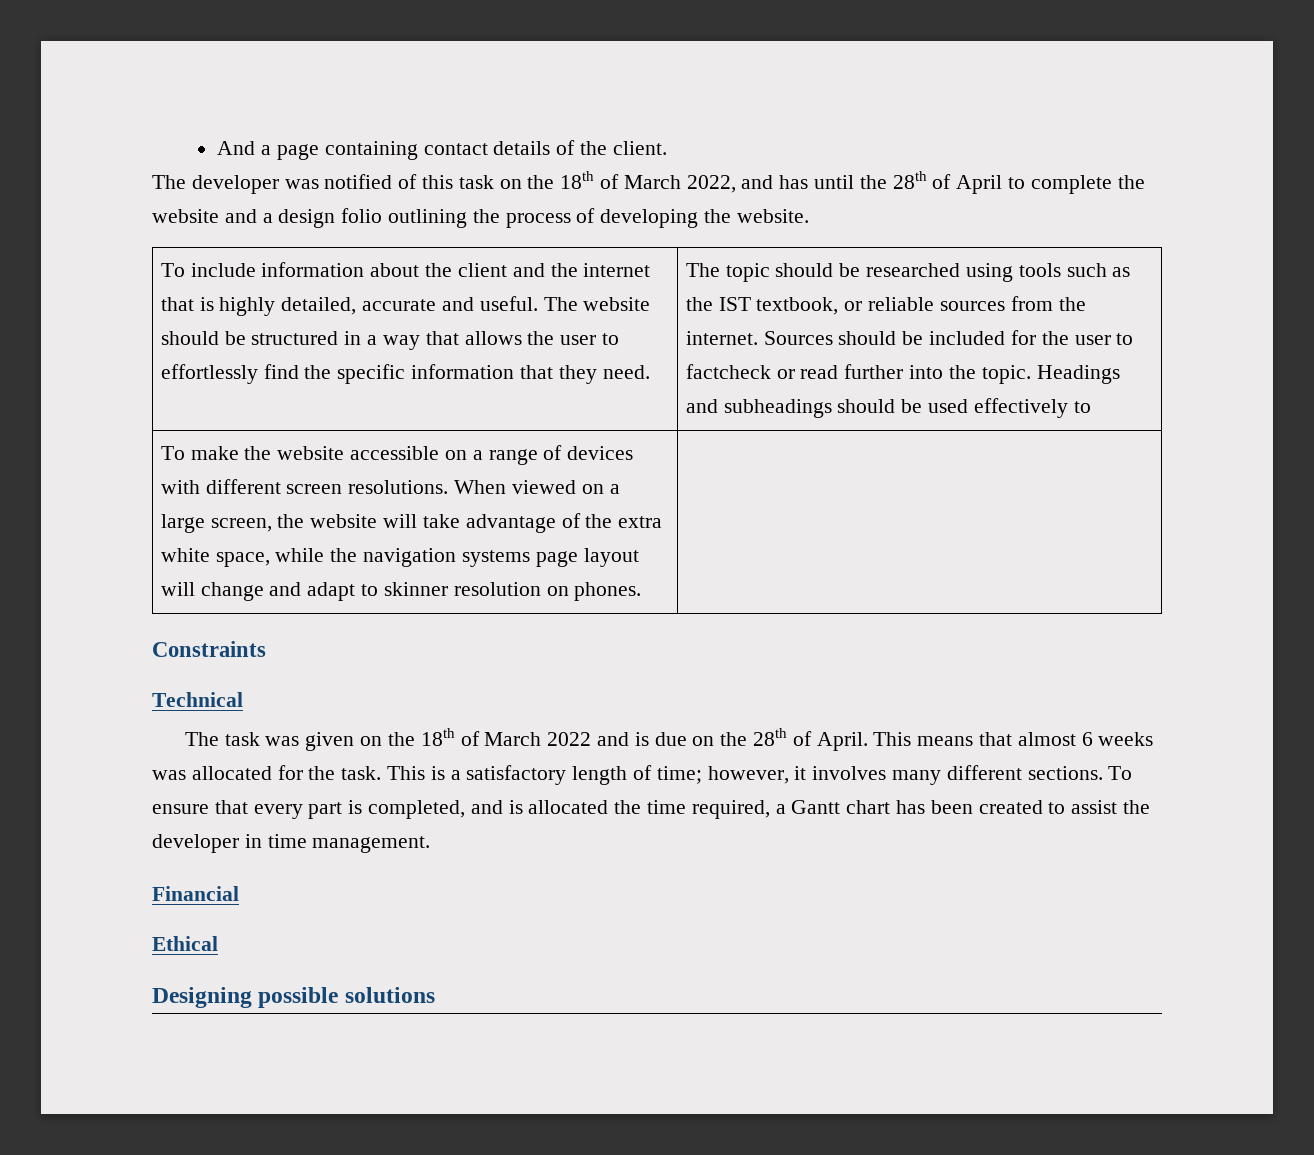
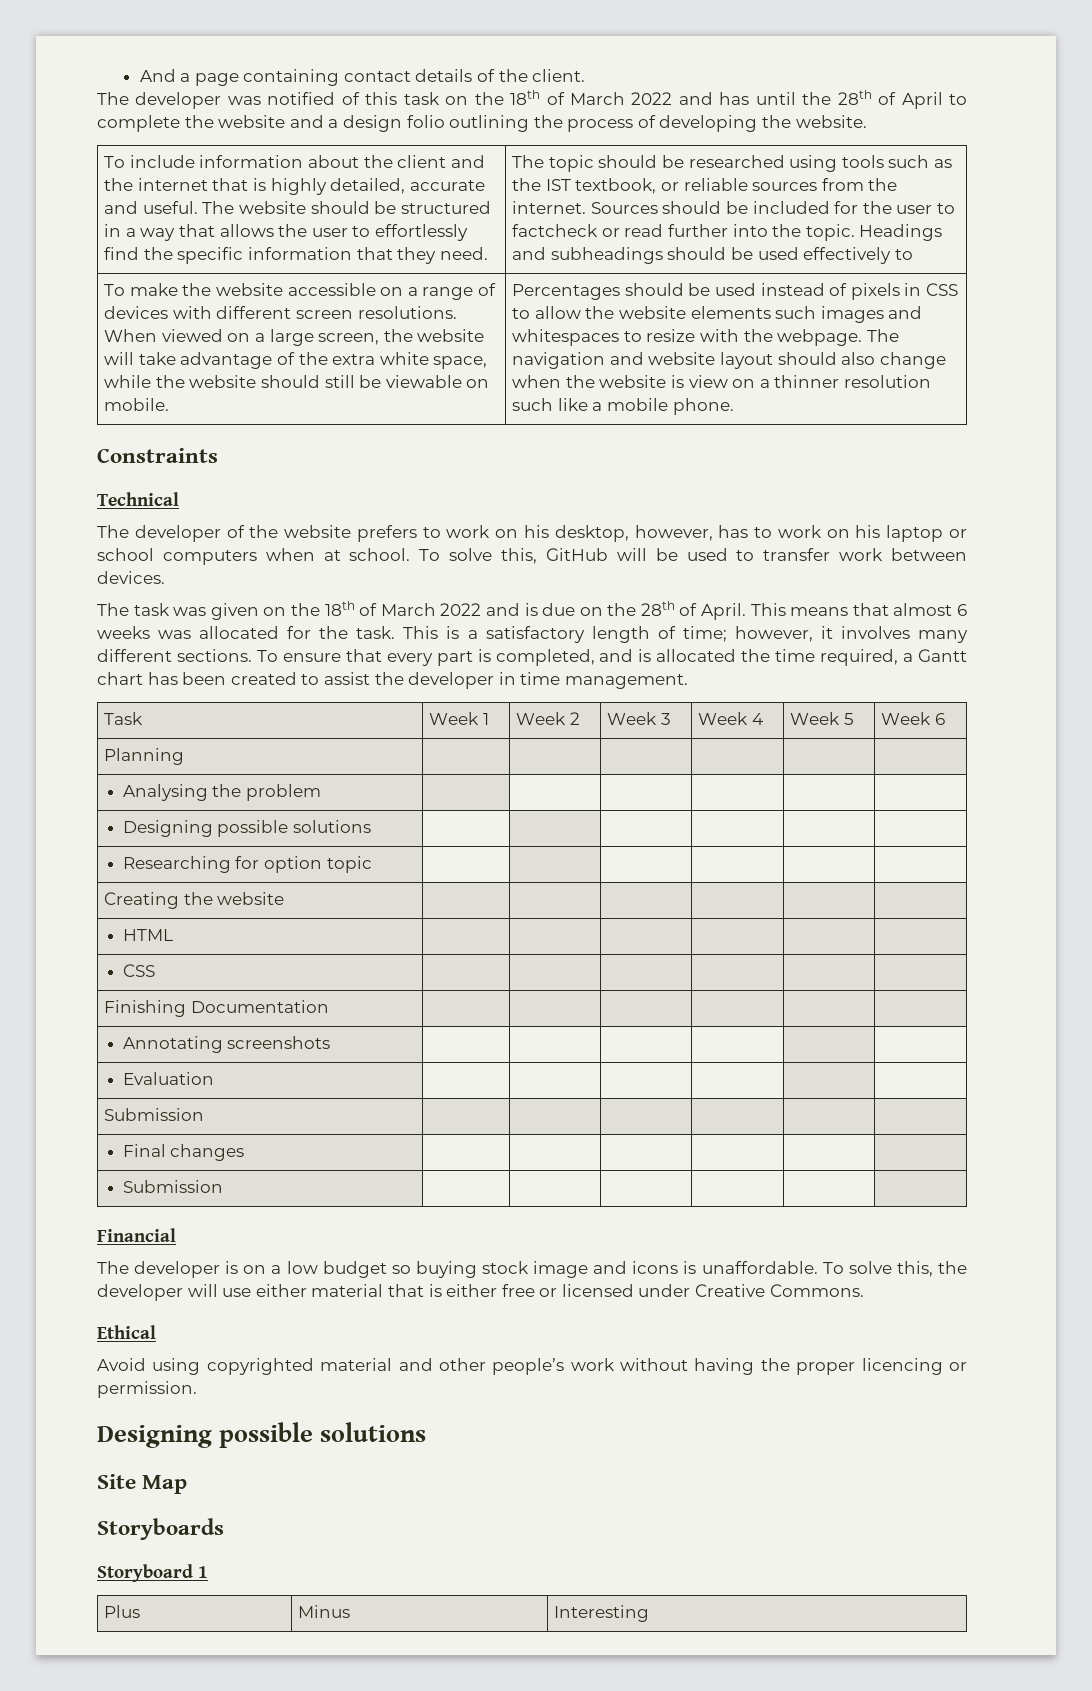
- The developer was notified of this task on the 18th of March 2022, and has until the 28th of April to complete the website and a design folio outlining the process of developing the website.
+ The developer was notified of this task on the 18th of March 2022 and has until the 28th of April to complete the website and a design folio outlining the process of developing the website.
- When viewed on a large screen, the website will take advantage of the extra white space, while the navigation systems page layout will change and adapt to skinner resolution on phones. |
+ When viewed on a large screen, the website will take advantage of the extra white space, while the website should still be viewable on mobile. | Percentages should be used instead of pixels in CSS to allow the website elements such images and whitespaces to resize with the webpage. The navigation and website layout should also change when the website is view on a thinner resolution such like a mobile phone.
  Constraints
  Technical
+ The developer of the website prefers to work on his desktop, however, has to work on his laptop or school computers when at school. To solve this, GitHub will be used to transfer work between devices.
+ Task | Week 1 | Week 2 | Week 3 | Week 4 | Week 5 | Week 6
+ Planning | | | | | |
+ Analysing the problem | | | | | |
+ Designing possible solutions | | | | | |
+ Researching for option topic | | | | | |
+ Creating the website | | | | | |
+ HTML | | | | | |
+ CSS | | | | | |
+ Finishing Documentation | | | | | |
+ Annotating screenshots | | | | | |
+ Evaluation | | | | | |
+ Submission | | | | | |
+ Final changes | | | | | |
+ Submission | | | | | |
  Financial
+ The developer is on a low budget so buying stock image and icons is unaffordable. To solve this, the developer will use either material that is either free or licensed under Creative Commons.
  Ethical
+ Avoid using copyrighted material and other people’s work without having the proper licencing or permission.
  Designing possible solutions
+ Site Map
+ Storyboards
+ Storyboard 1
+ Plus | Minus | Interesting

